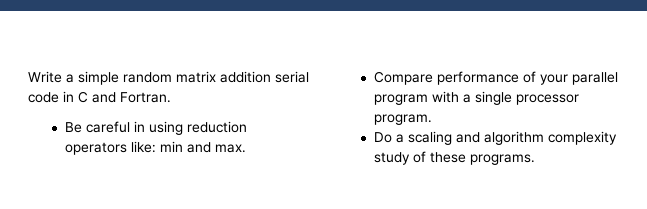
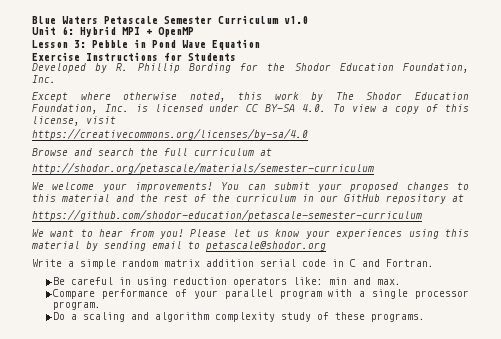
+ Blue Waters Petascale Semester Curriculum v1.0
+ Unit 6: Hybrid MPI + OpenMP
+ Lesson 3: Pebble in Pond Wave Equation
+ Exercise Instructions for Students
+ Developed by R. Phillip Bording for the Shodor Education Foundation, Inc.
+ Except where otherwise noted, this work by The Shodor Education Foundation, Inc. is licensed under CC BY-SA 4.0. To view a copy of this license, visit
+ https://creativecommons.org/licenses/by-sa/4.0
+ Browse and search the full curriculum at
+ http://shodor.org/petascale/materials/semester-curriculum
+ We welcome your improvements! You can submit your proposed changes to this material and the rest of the curriculum in our GitHub repository at
+ https://github.com/shodor-education/petascale-semester-curriculum
+ We want to hear from you! Please let us know your experiences using this material by sending email to petascale@shodor.org

